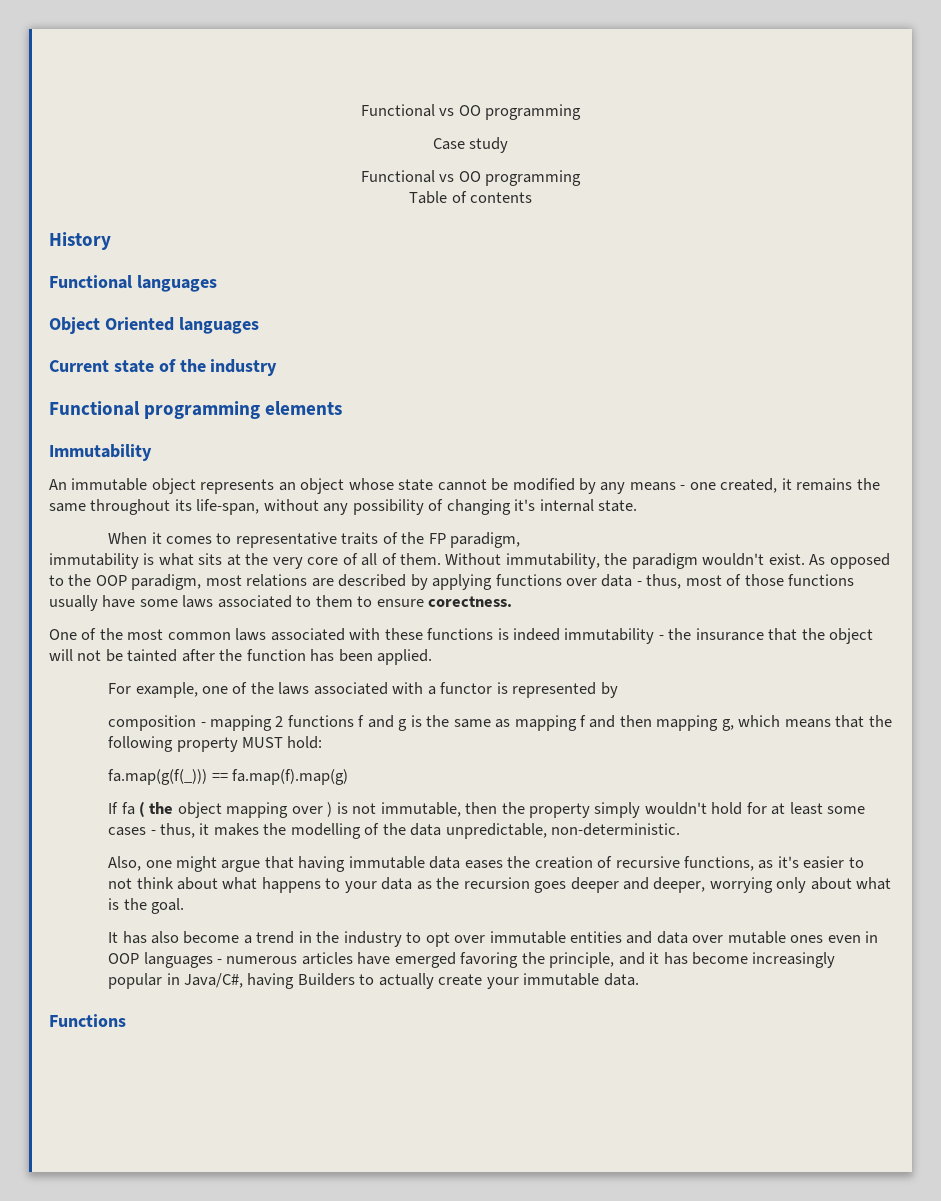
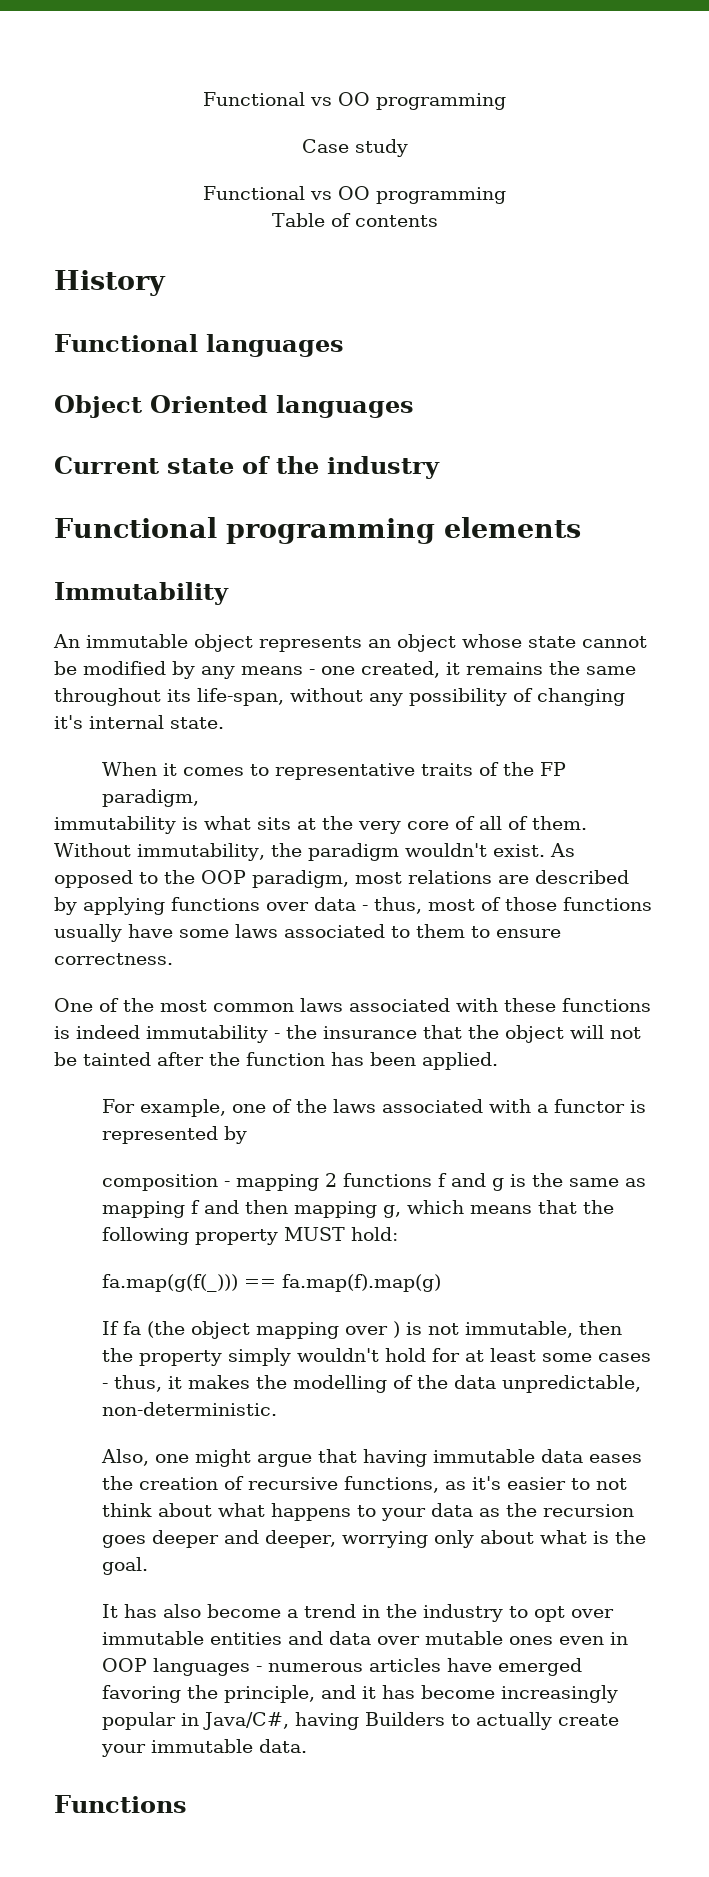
- As opposed to the OOP paradigm, most relations are described by applying functions over data - thus, most of those functions usually have some laws associated to them to ensure corectness.
+ As opposed to the OOP paradigm, most relations are described by applying functions over data - thus, most of those functions usually have some laws associated to them to ensure correctness.
- If fa ( the object mapping over ) is not immutable, then the property simply wouldn't hold for at least some cases - thus, it makes the modelling of the data unpredictable, non-deterministic.
+ If fa (the object mapping over ) is not immutable, then the property simply wouldn't hold for at least some cases - thus, it makes the modelling of the data unpredictable, non-deterministic.

